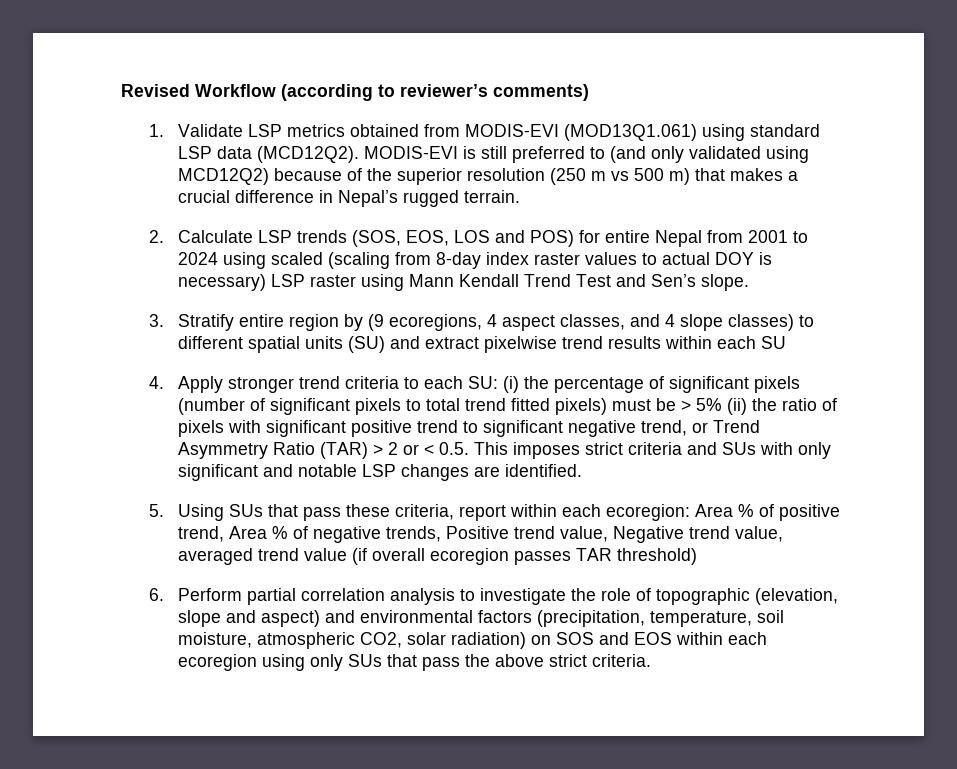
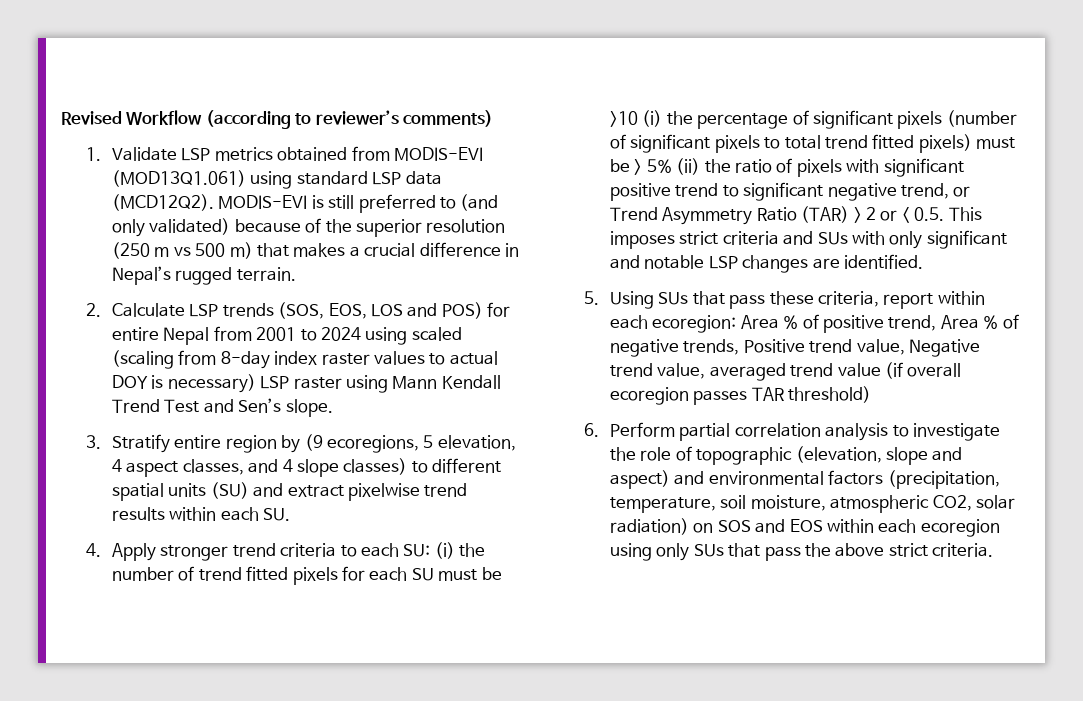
- MODIS-EVI is still preferred to (and only validated using MCD12Q2) because of the superior resolution (250 m vs 500 m) that makes a crucial difference in Nepal’s rugged terrain.
+ MODIS-EVI is still preferred to (and only validated) because of the superior resolution (250 m vs 500 m) that makes a crucial difference in Nepal’s rugged terrain.
- 3. Stratify entire region by (9 ecoregions, 4 aspect classes, and 4 slope classes) to different spatial units (SU) and extract pixelwise trend results within each SU
+ 3. Stratify entire region by (9 ecoregions, 5 elevation, 4 aspect classes, and 4 slope classes) to different spatial units (SU) and extract pixelwise trend results within each SU.
- (i) the percentage of significant pixels (number of significant pixels to total trend fitted pixels) must be > 5% (ii) the ratio of pixels with significant positive trend to significant negative trend, or Trend Asymmetry Ratio (TAR) > 2 or < 0.5. This imposes strict criteria and SUs with only significant and notable LSP changes are identified.
+ (i) the number of trend fitted pixels for each SU must be >10 (i) the percentage of significant pixels (number of significant pixels to total trend fitted pixels) must be > 5% (ii) the ratio of pixels with significant positive trend to significant negative trend, or Trend Asymmetry Ratio (TAR) > 2 or < 0.5. This imposes strict criteria and SUs with only significant and notable LSP changes are identified.

